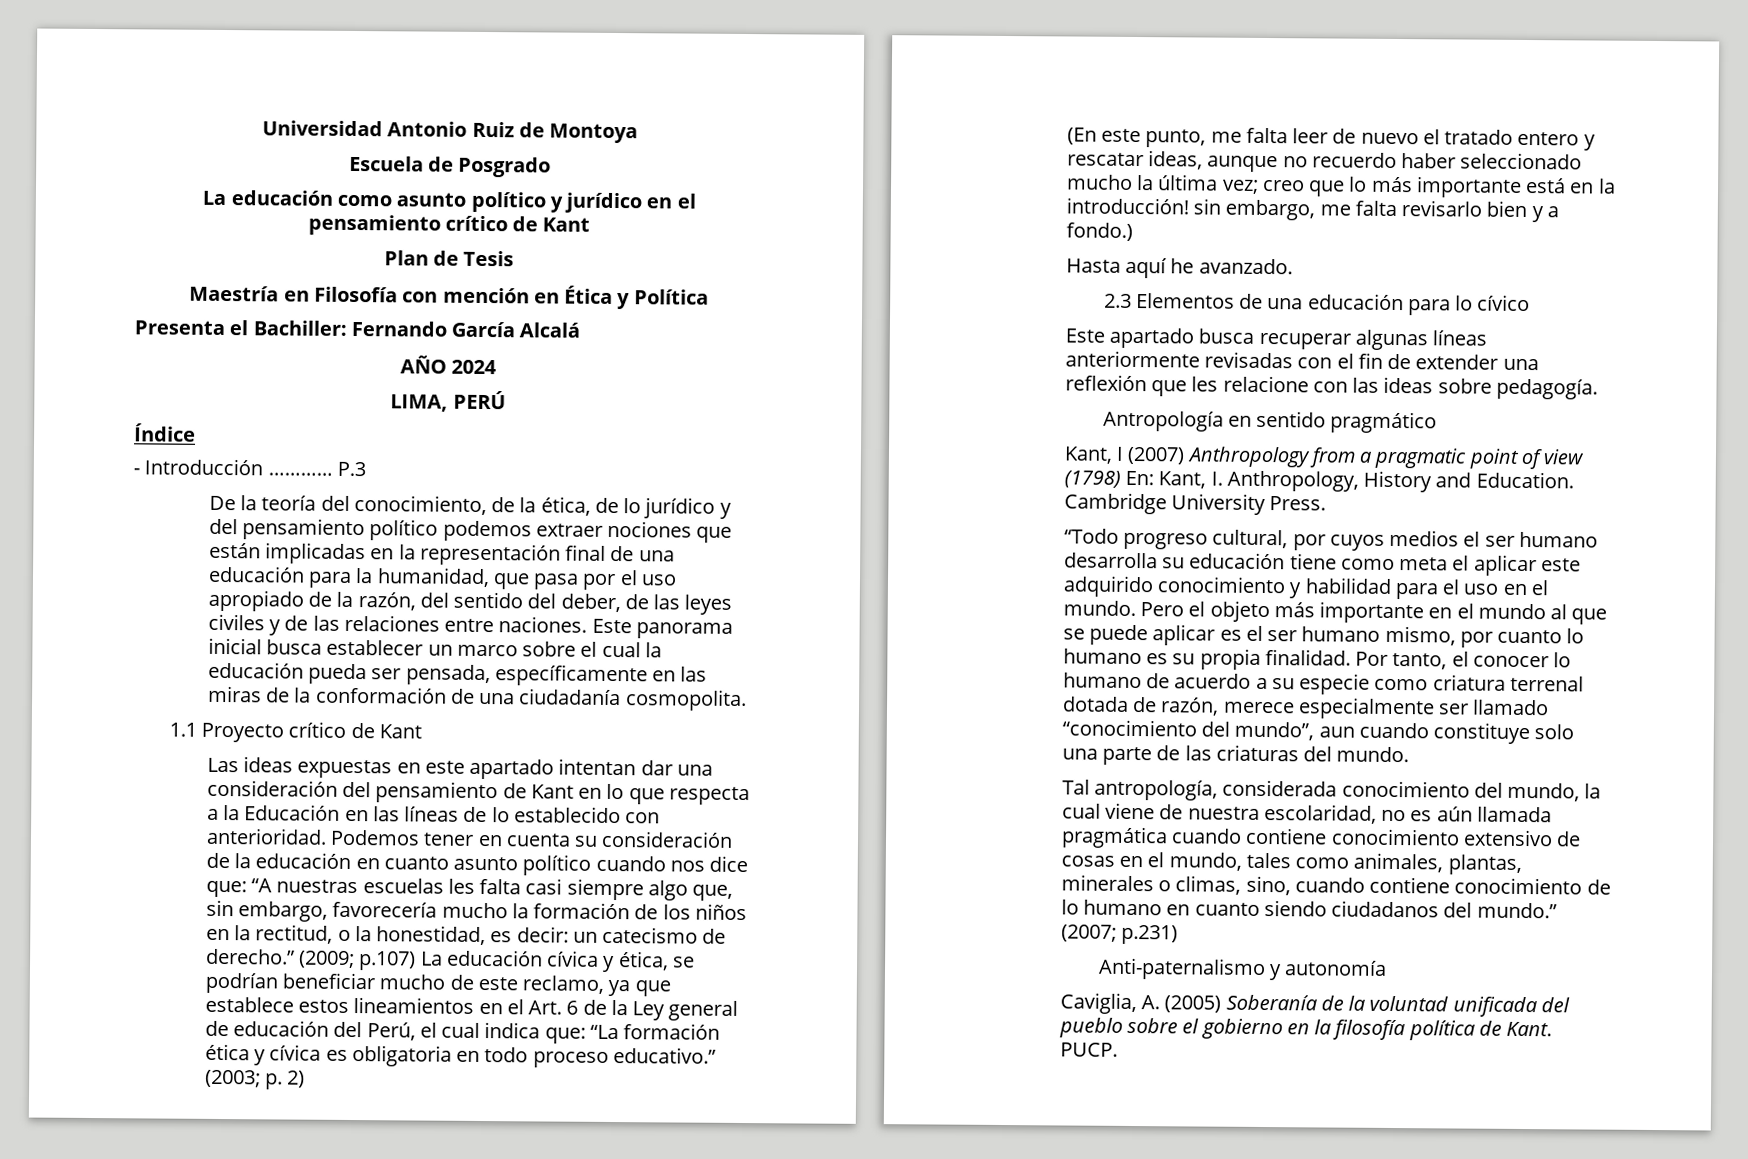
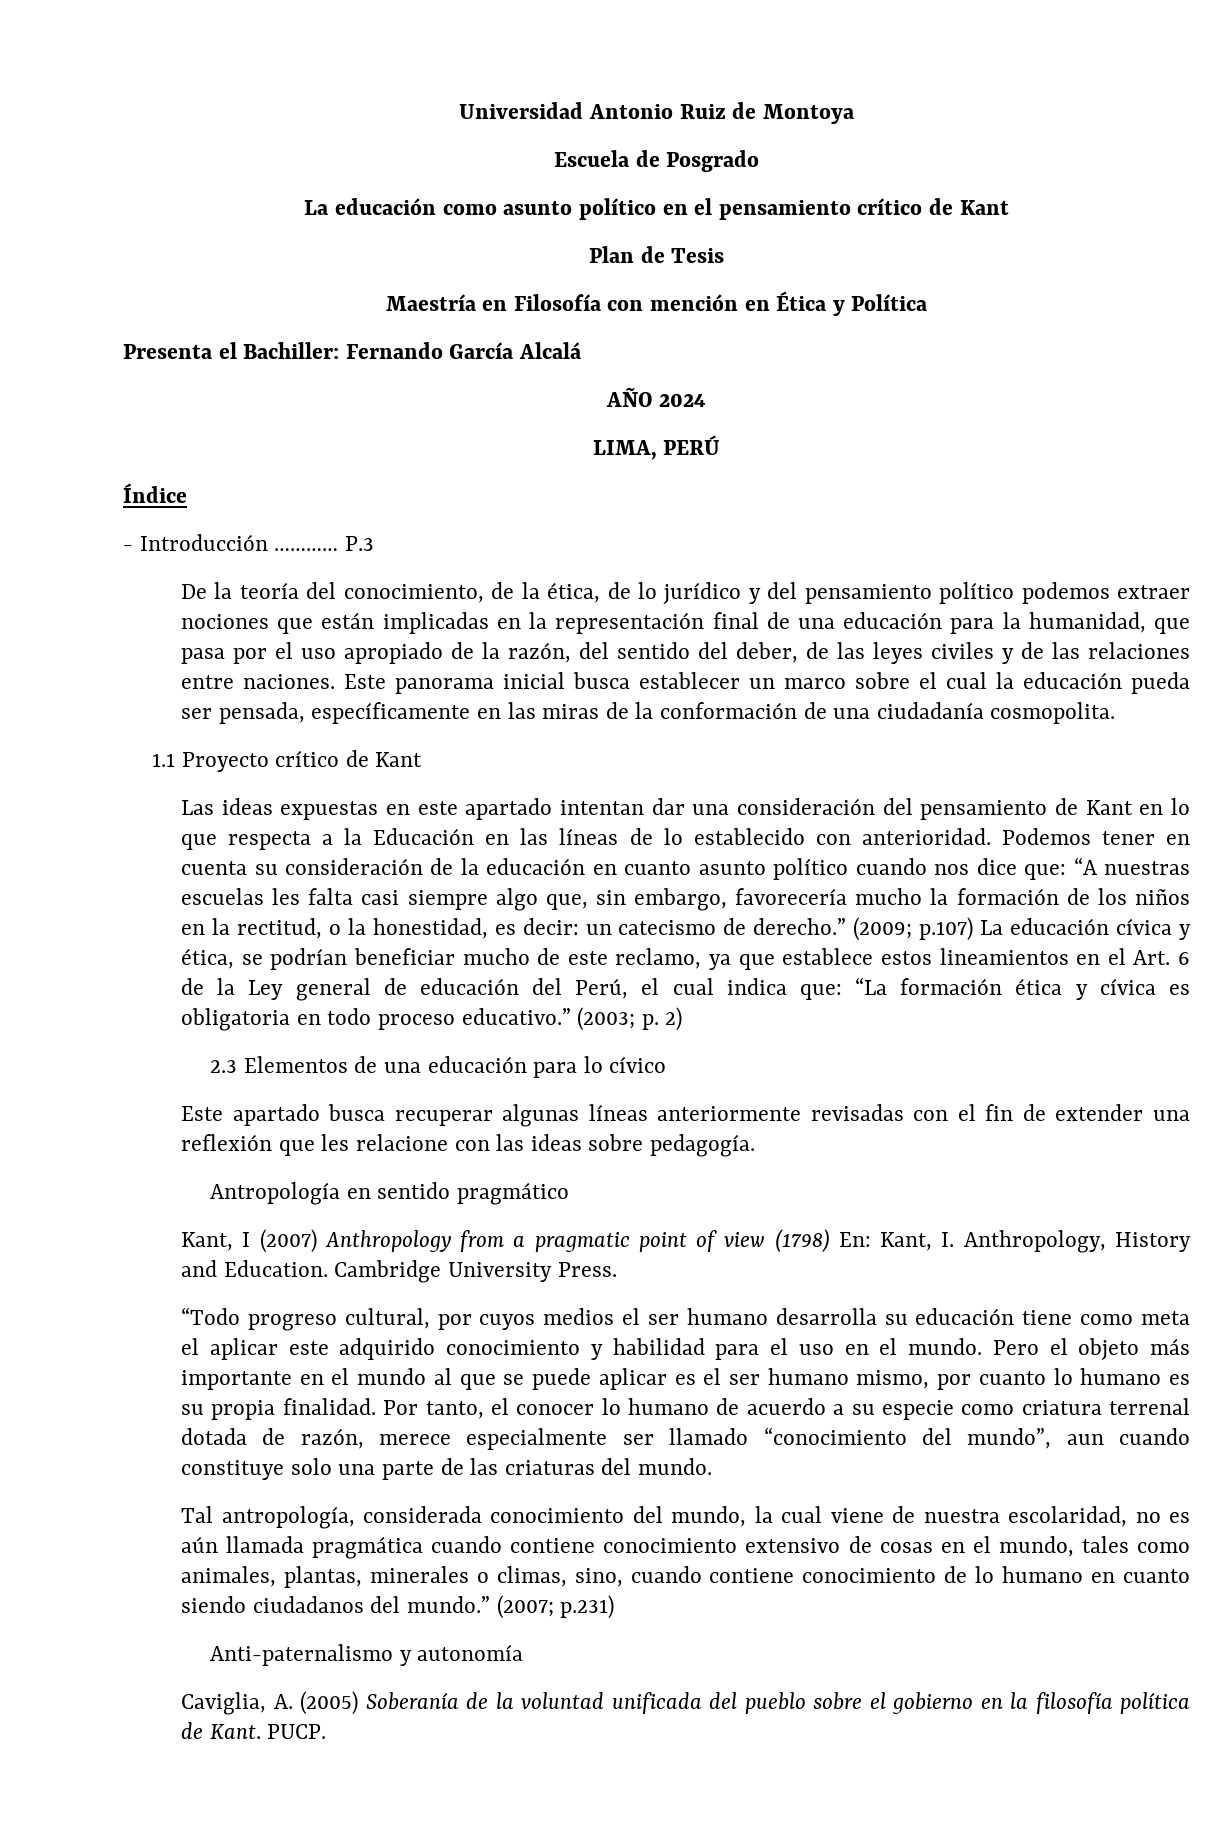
- La educación como asunto político y jurídico en el pensamiento crítico de Kant
+ La educación como asunto político en el pensamiento crítico de Kant
- (En este punto, me falta leer de nuevo el tratado entero y rescatar ideas, aunque no recuerdo haber seleccionado mucho la última vez; creo que lo más importante está en la introducción! sin embargo, me falta revisarlo bien y a fondo.)
- Hasta aquí he avanzado.

